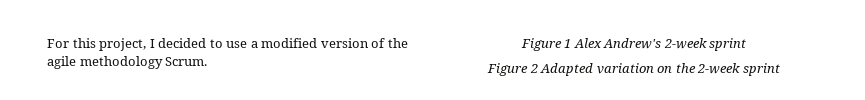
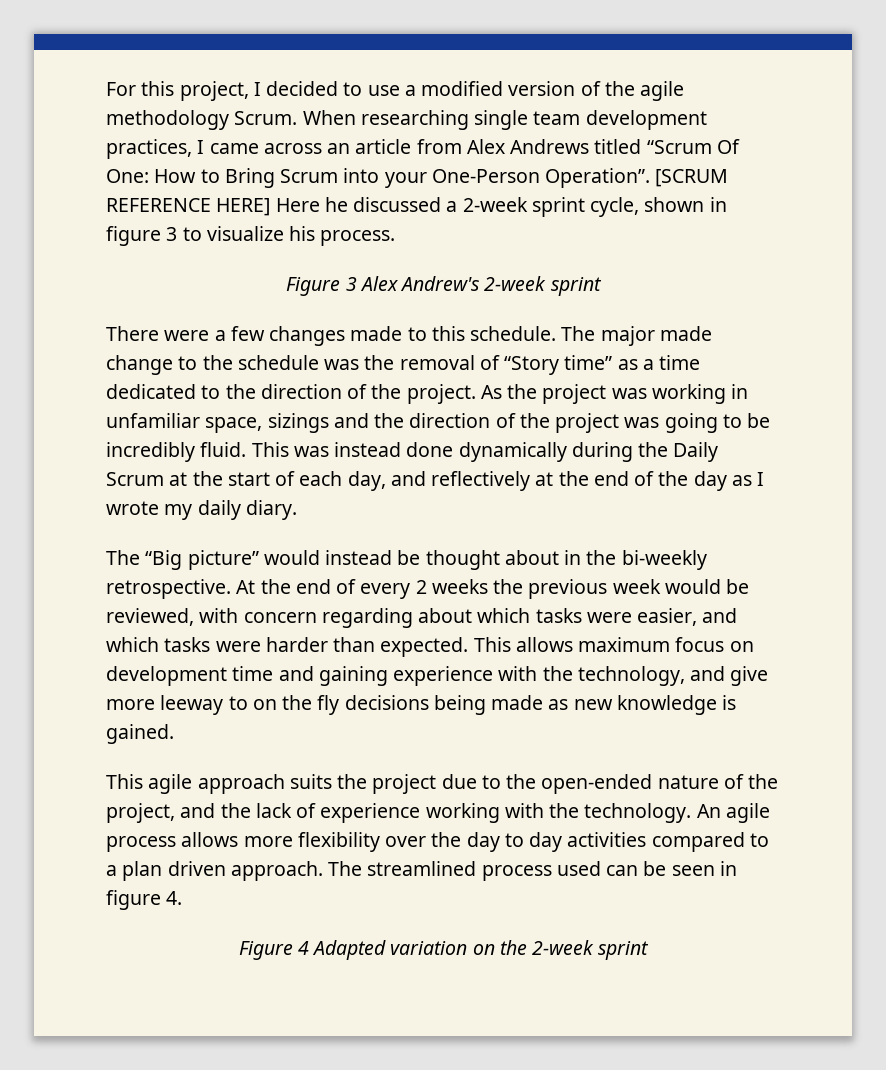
- For this project, I decided to use a modified version of the agile methodology Scrum.
- Figure 1 Alex Andrew's 2-week sprint
+ For this project, I decided to use a modified version of the agile methodology Scrum. When researching single team development practices, I came across an article from Alex Andrews titled “Scrum Of One: How to Bring Scrum into your One-Person Operation”. [SCRUM REFERENCE HERE] Here he discussed a 2-week sprint cycle, shown in figure 3 to visualize his process.
+ Figure 3 Alex Andrew's 2-week sprint
- Figure 2 Adapted variation on the 2-week sprint
+ There were a few changes made to this schedule. The major made change to the schedule was the removal of “Story time” as a time dedicated to the direction of the project. As the project was working in unfamiliar space, sizings and the direction of the project was going to be incredibly fluid. This was instead done dynamically during the Daily Scrum at the start of each day, and reflectively at the end of the day as I wrote my daily diary.
+ The “Big picture” would instead be thought about in the bi-weekly retrospective. At the end of every 2 weeks the previous week would be reviewed, with concern regarding about which tasks were easier, and which tasks were harder than expected. This allows maximum focus on development time and gaining experience with the technology, and give more leeway to on the fly decisions being made as new knowledge is gained.
+ This agile approach suits the project due to the open-ended nature of the project, and the lack of experience working with the technology. An agile process allows more flexibility over the day to day activities compared to a plan driven approach. The streamlined process used can be seen in figure 4.
+ Figure 4 Adapted variation on the 2-week sprint

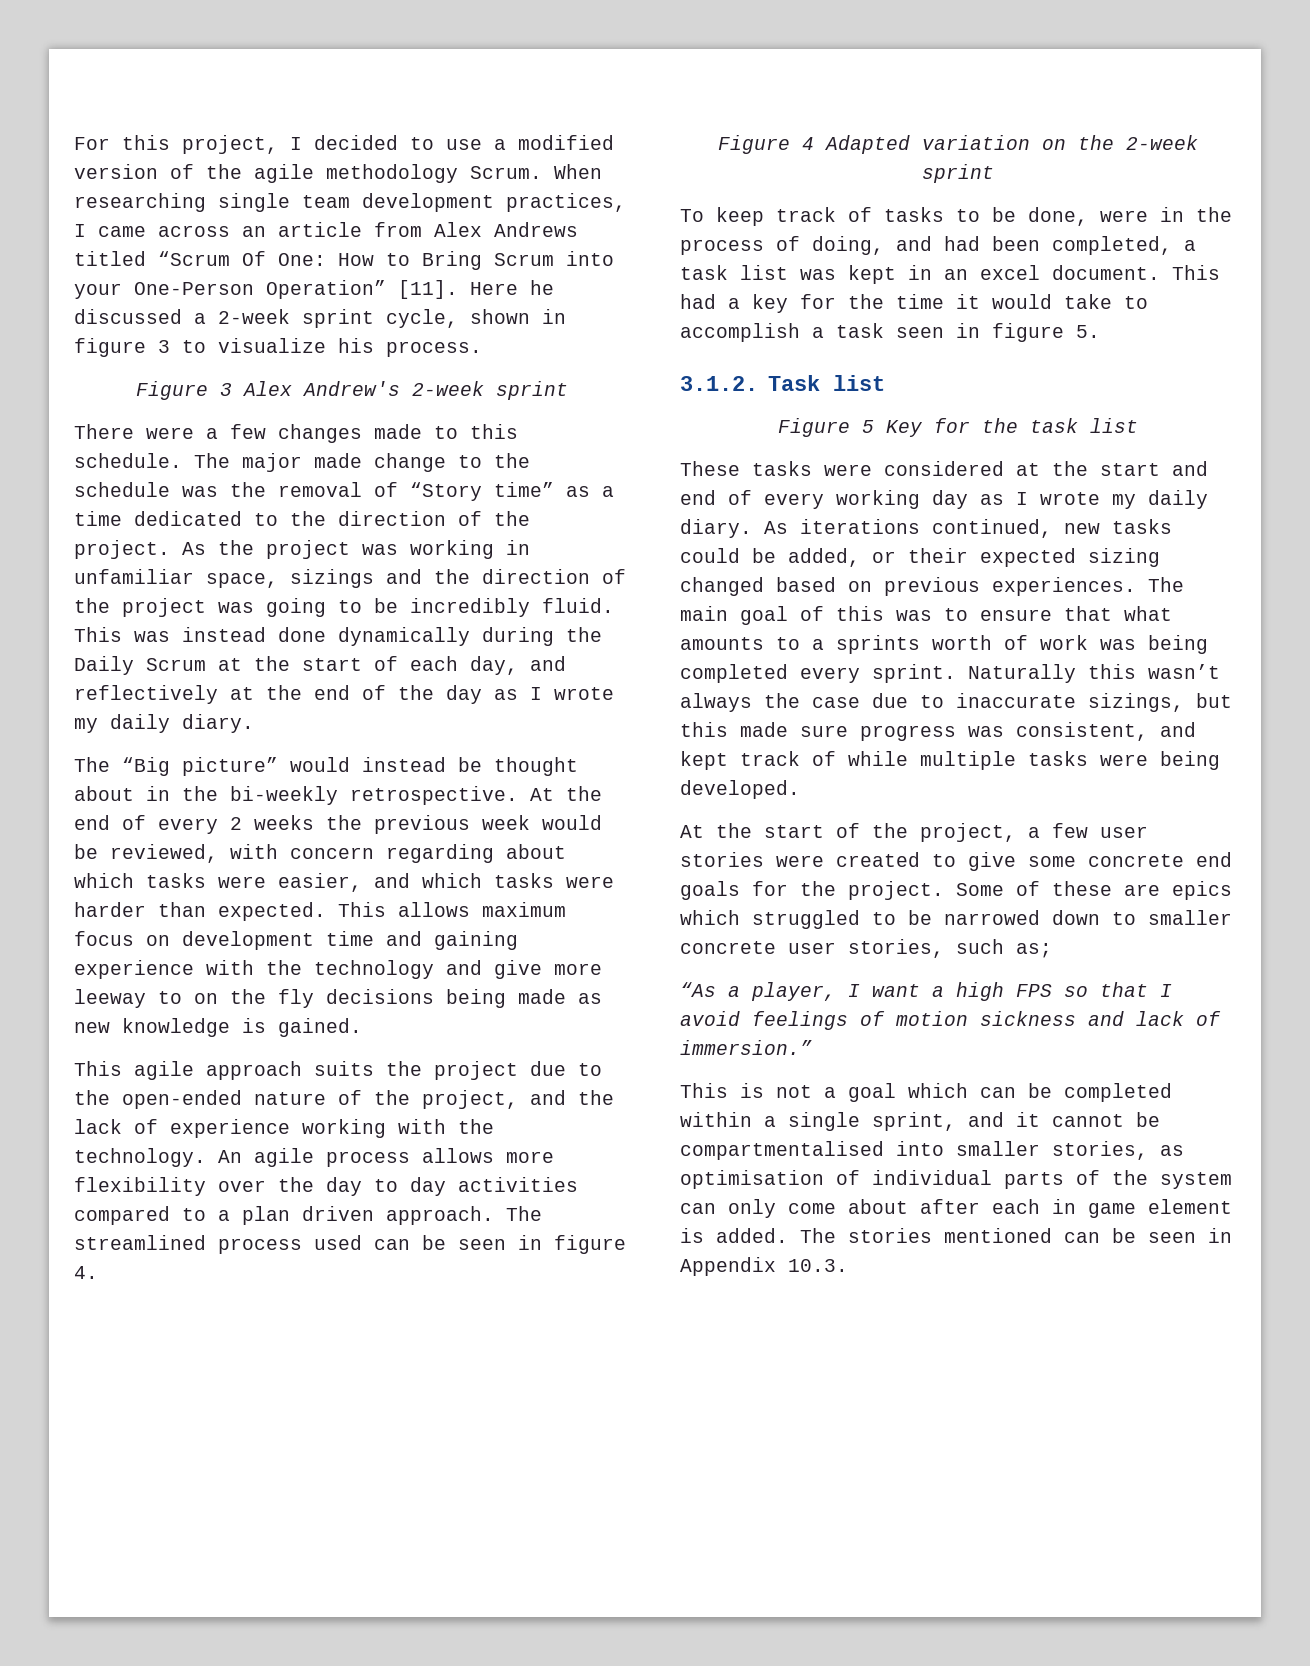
- When researching single team development practices, I came across an article from Alex Andrews titled “Scrum Of One: How to Bring Scrum into your One-Person Operation”. [SCRUM REFERENCE HERE] Here he discussed a 2-week sprint cycle, shown in figure 3 to visualize his process.
+ When researching single team development practices, I came across an article from Alex Andrews titled “Scrum Of One: How to Bring Scrum into your One-Person Operation” [11]. Here he discussed a 2-week sprint cycle, shown in figure 3 to visualize his process.
- This allows maximum focus on development time and gaining experience with the technology, and give more leeway to on the fly decisions being made as new knowledge is gained.
+ This allows maximum focus on development time and gaining experience with the technology and give more leeway to on the fly decisions being made as new knowledge is gained.
+ To keep track of tasks to be done, were in the process of doing, and had been completed, a task list was kept in an excel document. This had a key for the time it would take to accomplish a task seen in figure 5.
+ 3.1.2. Task list
+ Figure 5 Key for the task list
+ These tasks were considered at the start and end of every working day as I wrote my daily diary. As iterations continued, new tasks could be added, or their expected sizing changed based on previous experiences. The main goal of this was to ensure that what amounts to a sprints worth of work was being completed every sprint. Naturally this wasn’t always the case due to inaccurate sizings, but this made sure progress was consistent, and kept track of while multiple tasks were being developed.
+ At the start of the project, a few user stories were created to give some concrete end goals for the project. Some of these are epics which struggled to be narrowed down to smaller concrete user stories, such as;
+ “As a player, I want a high FPS so that I avoid feelings of motion sickness and lack of immersion.”
+ This is not a goal which can be completed within a single sprint, and it cannot be compartmentalised into smaller stories, as optimisation of individual parts of the system can only come about after each in game element is added. The stories mentioned can be seen in Appendix 10.3.

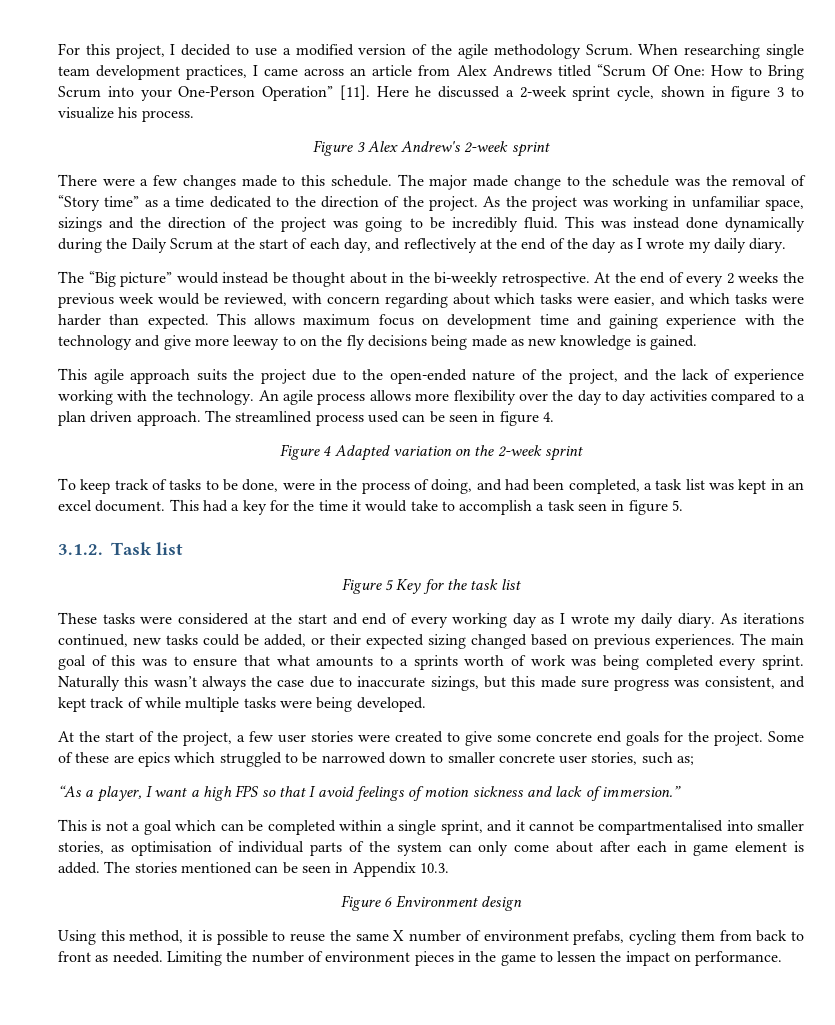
+ Figure 6 Environment design
+ Using this method, it is possible to reuse the same X number of environment prefabs, cycling them from back to front as needed. Limiting the number of environment pieces in the game to lessen the impact on performance.

